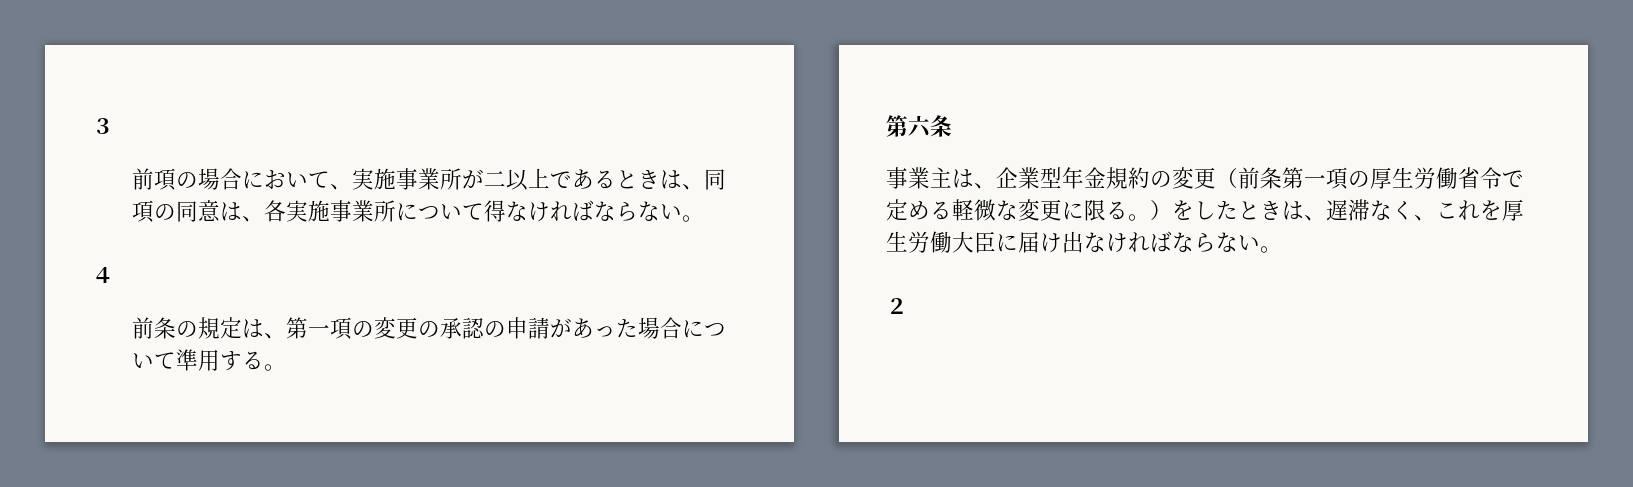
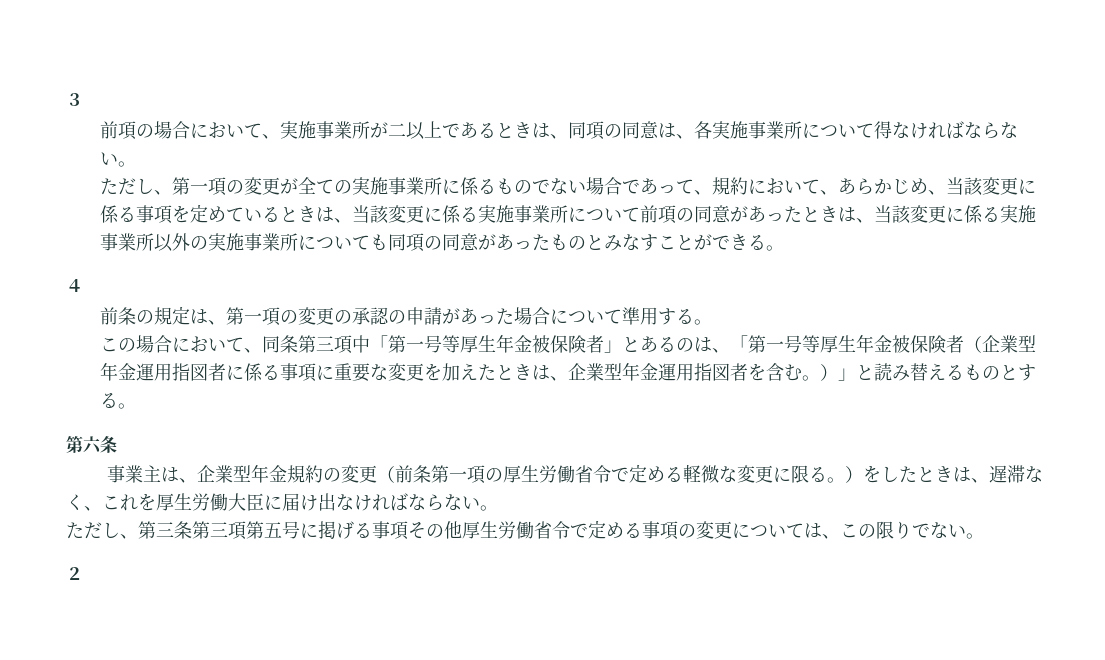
+ ただし、第一項の変更が全ての実施事業所に係るものでない場合であって、規約において、あらかじめ、当該変更に係る事項を定めているときは、当該変更に係る実施事業所について前項の同意があったときは、当該変更に係る実施事業所以外の実施事業所についても同項の同意があったものとみなすことができる。
+ この場合において、同条第三項中「第一号等厚生年金被保険者」とあるのは、「第一号等厚生年金被保険者（企業型年金運用指図者に係る事項に重要な変更を加えたときは、企業型年金運用指図者を含む。）」と読み替えるものとする。
+ ただし、第三条第三項第五号に掲げる事項その他厚生労働省令で定める事項の変更については、この限りでない。

